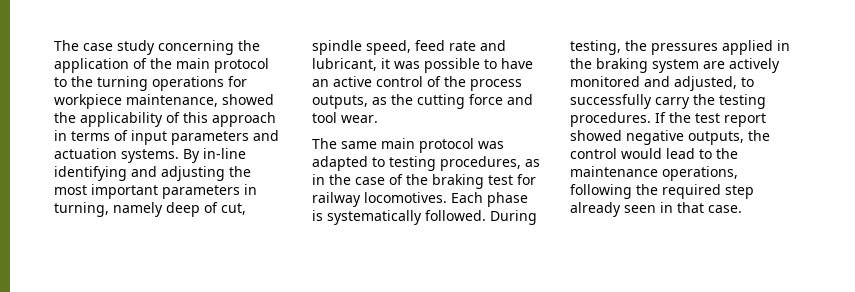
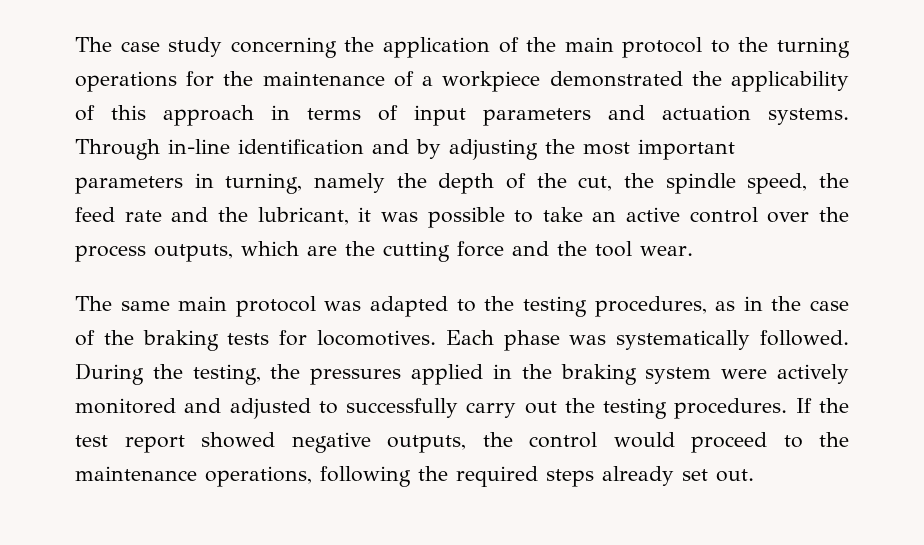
- The case study concerning the application of the main protocol to the turning operations for workpiece maintenance, showed the applicability of this approach in terms of input parameters and actuation systems.
+ The case study concerning the application of the main protocol to the turning operations for the maintenance of a workpiece demonstrated the applicability of this approach in terms of input parameters and actuation systems.
- By in-line identifying and adjusting the most important parameters in turning, namely deep of cut, spindle speed, feed rate and lubricant, it was possible to have an active control of the process outputs, as the cutting force and tool wear.
+ Through in-line identification and by adjusting the most important parameters in turning, namely the depth of the cut, the spindle speed, the feed rate and the lubricant, it was possible to take an active control over the process outputs, which are the cutting force and the tool wear.
- The same main protocol was adapted to testing procedures, as in the case of the braking test for railway locomotives.
+ The same main protocol was adapted to the testing procedures, as in the case of the braking tests for locomotives.
- Each phase is systematically followed.
+ Each phase was systematically followed.
- During testing, the pressures applied in the braking system are actively monitored and adjusted, to successfully carry the testing procedures.
+ During the testing, the pressures applied in the braking system were actively monitored and adjusted to successfully carry out the testing procedures.
- If the test report showed negative outputs, the control would lead to the maintenance operations, following the required step already seen in that case.
+ If the test report showed negative outputs, the control would proceed to the maintenance operations, following the required steps already set out.

